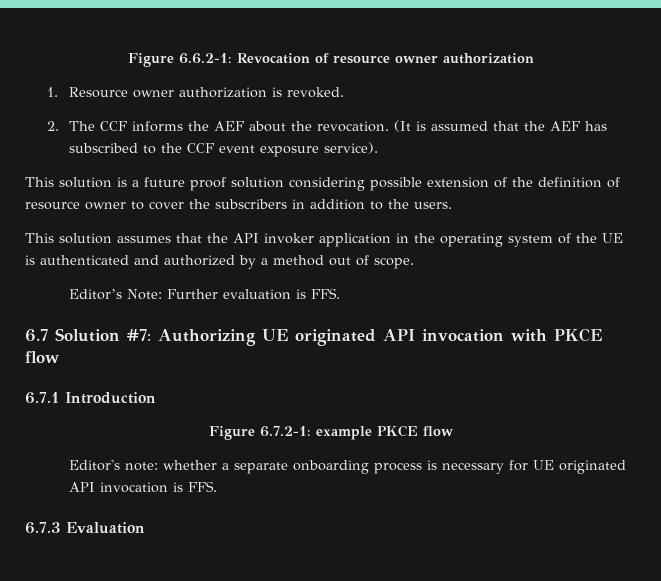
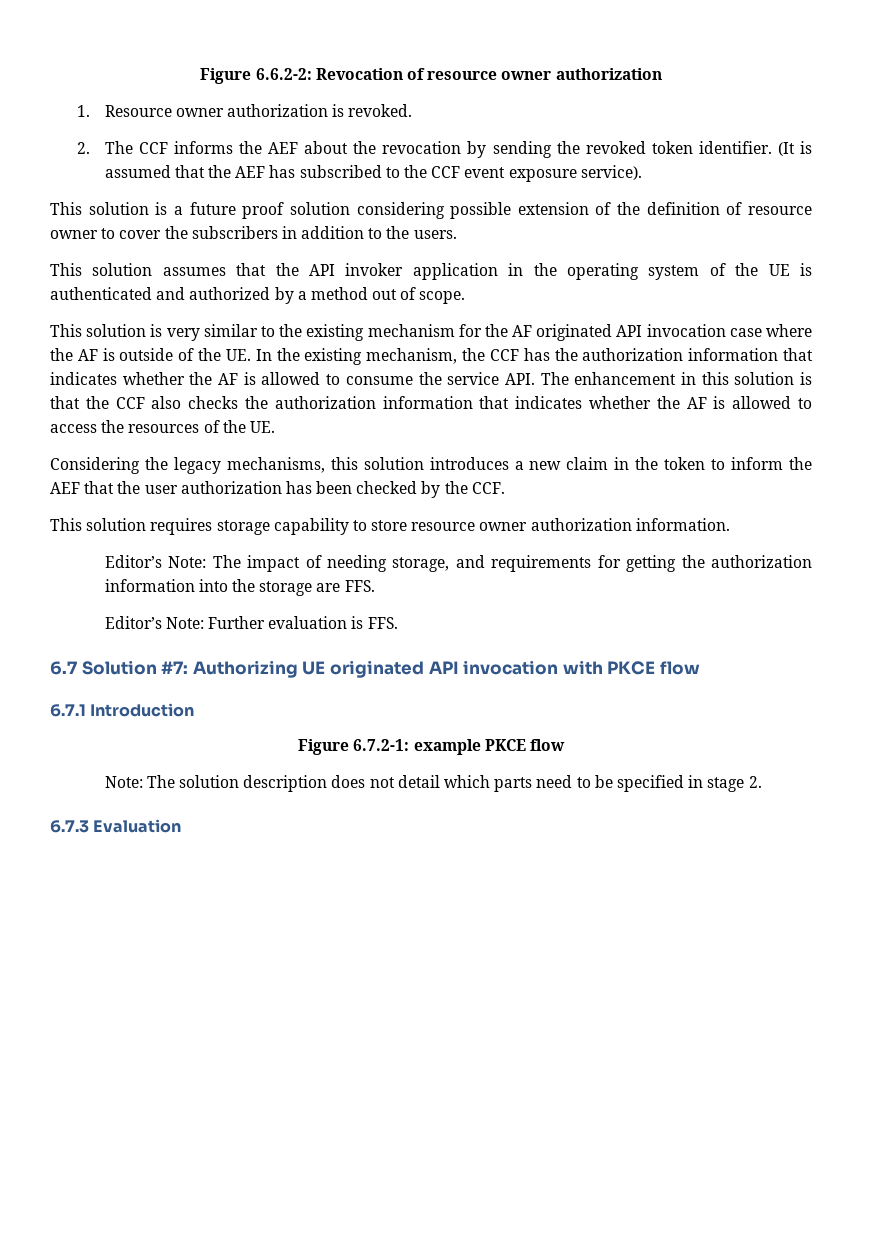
- Figure 6.6.2-1: Revocation of resource owner authorization
+ Figure 6.6.2-2: Revocation of resource owner authorization
- 2. The CCF informs the AEF about the revocation.
+ 2. The CCF informs the AEF about the revocation by sending the revoked token identifier.
+ This solution is very similar to the existing mechanism for the AF originated API invocation case where the AF is outside of the UE. In the existing mechanism, the CCF has the authorization information that indicates whether the AF is allowed to consume the service API. The enhancement in this solution is that the CCF also checks the authorization information that indicates whether the AF is allowed to access the resources of the UE.
+ Considering the legacy mechanisms, this solution introduces a new claim in the token to inform the AEF that the user authorization has been checked by the CCF.
+ This solution requires storage capability to store resource owner authorization information.
+ Editor’s Note: The impact of needing storage, and requirements for getting the authorization information into the storage are FFS.
- Editor's note: whether a separate onboarding process is necessary for UE originated API invocation is FFS.
+ Note: The solution description does not detail which parts need to be specified in stage 2.

